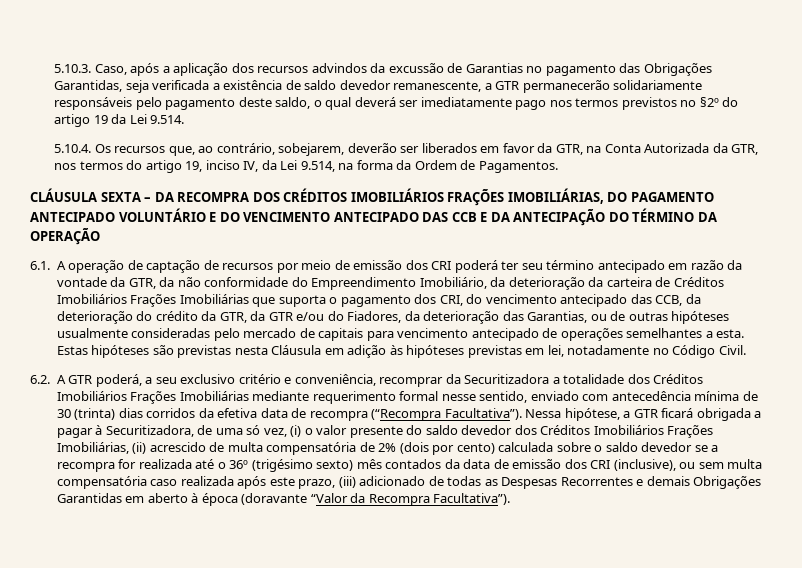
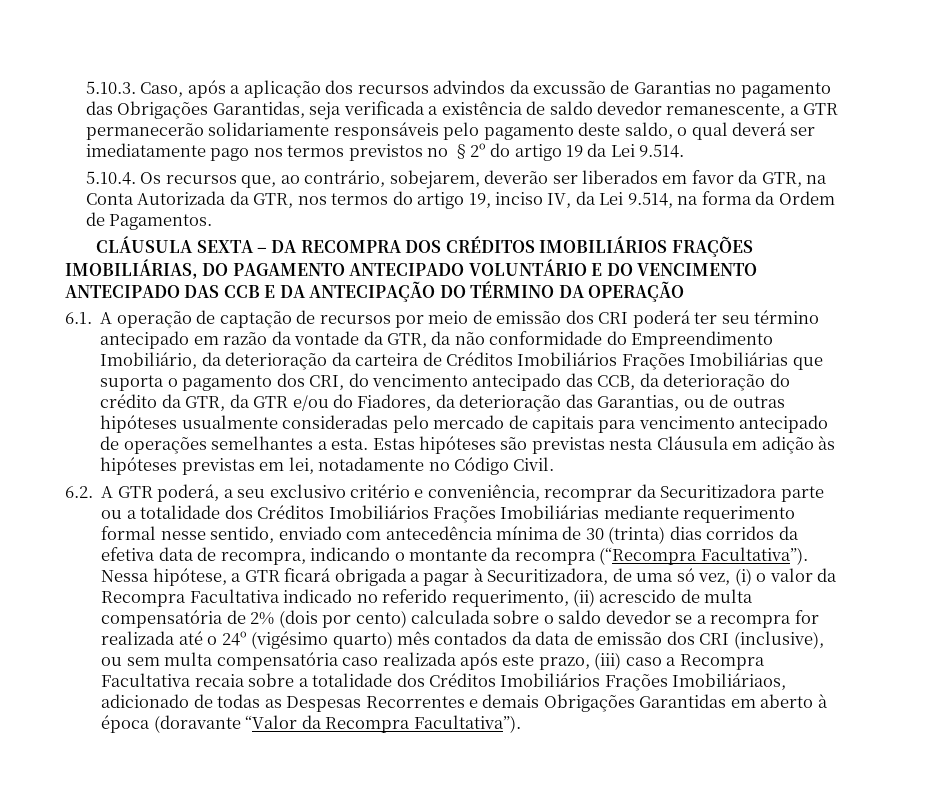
- 6.2. A GTR poderá, a seu exclusivo critério e conveniência, recomprar da Securitizadora a totalidade dos Créditos Imobiliários Frações Imobiliárias mediante requerimento formal nesse sentido, enviado com antecedência mínima de 30 (trinta) dias corridos da efetiva data de recompra (“Recompra Facultativa”).
+ 6.2. A GTR poderá, a seu exclusivo critério e conveniência, recomprar da Securitizadora parte ou a totalidade dos Créditos Imobiliários Frações Imobiliárias mediante requerimento formal nesse sentido, enviado com antecedência mínima de 30 (trinta) dias corridos da efetiva data de recompra, indicando o montante da recompra (“Recompra Facultativa”).
- Nessa hipótese, a GTR ficará obrigada a pagar à Securitizadora, de uma só vez, (i) o valor presente do saldo devedor dos Créditos Imobiliários Frações Imobiliárias, (ii) acrescido de multa compensatória de 2% (dois por cento) calculada sobre o saldo devedor se a recompra for realizada até o 36º (trigésimo sexto) mês contados da data de emissão dos CRI (inclusive), ou sem multa compensatória caso realizada após este prazo, (iii) adicionado de todas as Despesas Recorrentes e demais Obrigações Garantidas em aberto à época (doravante “Valor da Recompra Facultativa”).
+ Nessa hipótese, a GTR ficará obrigada a pagar à Securitizadora, de uma só vez, (i) o valor da Recompra Facultativa indicado no referido requerimento, (ii) acrescido de multa compensatória de 2% (dois por cento) calculada sobre o saldo devedor se a recompra for realizada até o 24º (vigésimo quarto) mês contados da data de emissão dos CRI (inclusive), ou sem multa compensatória caso realizada após este prazo, (iii) caso a Recompra Facultativa recaia sobre a totalidade dos Créditos Imobiliários Frações Imobiliáriaos, adicionado de todas as Despesas Recorrentes e demais Obrigações Garantidas em aberto à época (doravante “Valor da Recompra Facultativa”).

